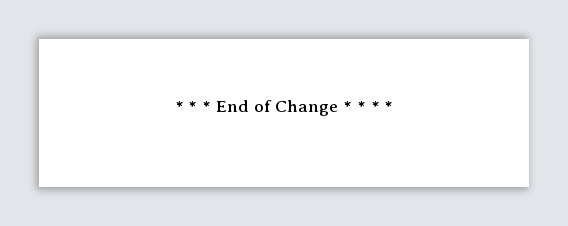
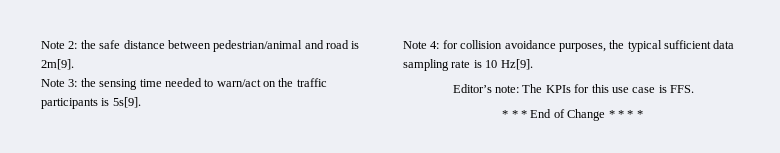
+ Note 2: the safe distance between pedestrian/animal and road is 2m[9].
+ Note 3: the sensing time needed to warn/act on the traffic participants is 5s[9].
+ Note 4: for collision avoidance purposes, the typical sufficient data sampling rate is 10 Hz[9].
+ Editor’s note: The KPIs for this use case is FFS.

